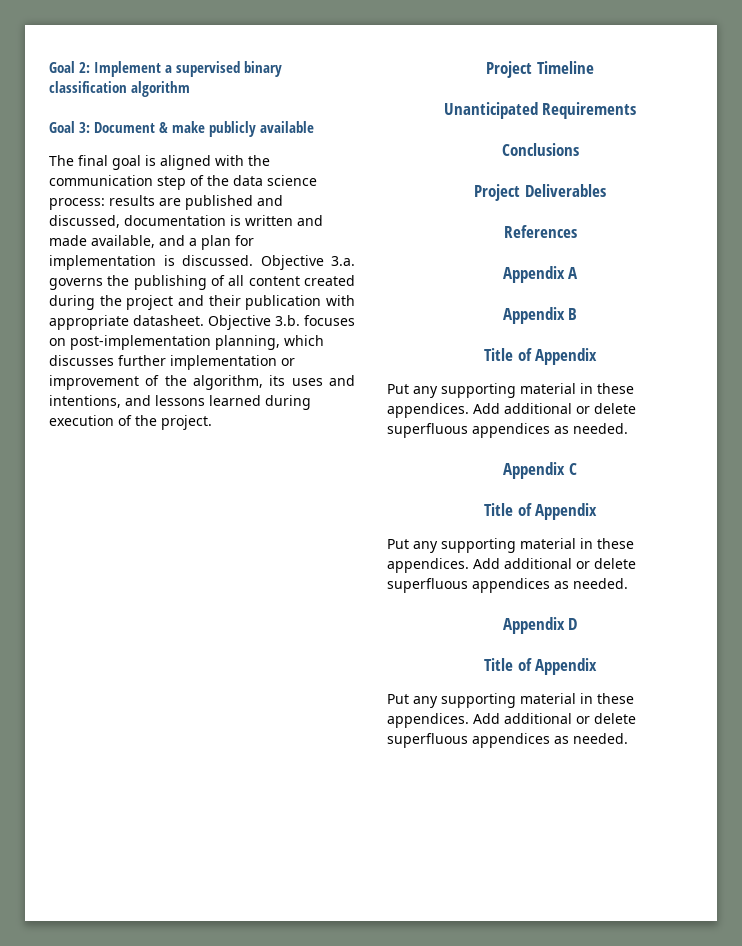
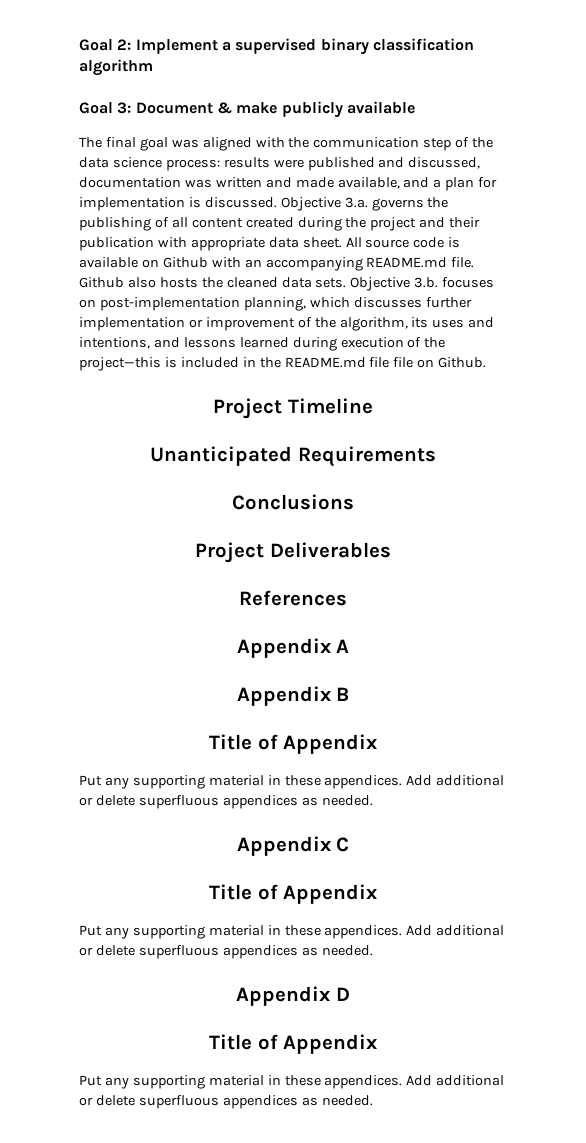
- The final goal is aligned with the communication step of the data science process: results are published and discussed, documentation is written and made available, and a plan for implementation is discussed.
+ The final goal was aligned with the communication step of the data science process: results were published and discussed, documentation was written and made available, and a plan for implementation is discussed.
- Objective 3.a. governs the publishing of all content created during the project and their publication with appropriate datasheet.
+ Objective 3.a. governs the publishing of all content created during the project and their publication with appropriate data sheet. All source code is available on Github with an accompanying README.md file. Github also hosts the cleaned data sets.
- Objective 3.b. focuses on post-implementation planning, which discusses further implementation or improvement of the algorithm, its uses and intentions, and lessons learned during execution of the project.
+ Objective 3.b. focuses on post-implementation planning, which discusses further implementation or improvement of the algorithm, its uses and intentions, and lessons learned during execution of the project—this is included in the README.md file file on Github.

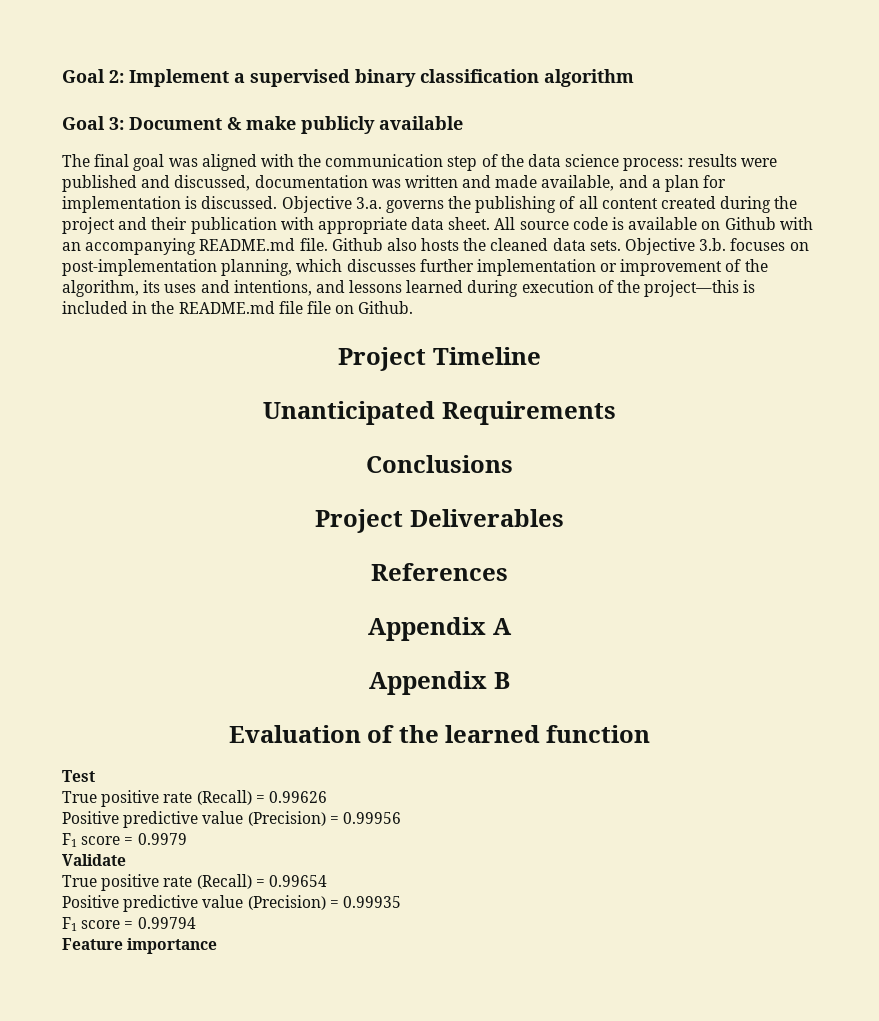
  Appendix B
- Title of Appendix
- Put any supporting material in these appendices. Add additional or delete superfluous appendices as needed.
- Appendix C
- Title of Appendix
- Put any supporting material in these appendices. Add additional or delete superfluous appendices as needed.
- Appendix D
- Title of Appendix
- Put any supporting material in these appendices. Add additional or delete superfluous appendices as needed.
+ Evaluation of the learned function
+ Test
+ True positive rate (Recall) = 0.99626
+ Positive predictive value (Precision) = 0.99956
+ F1 score = 0.9979
+ Validate
+ True positive rate (Recall) = 0.99654
+ Positive predictive value (Precision) = 0.99935
+ F1 score = 0.99794
+ Feature importance

